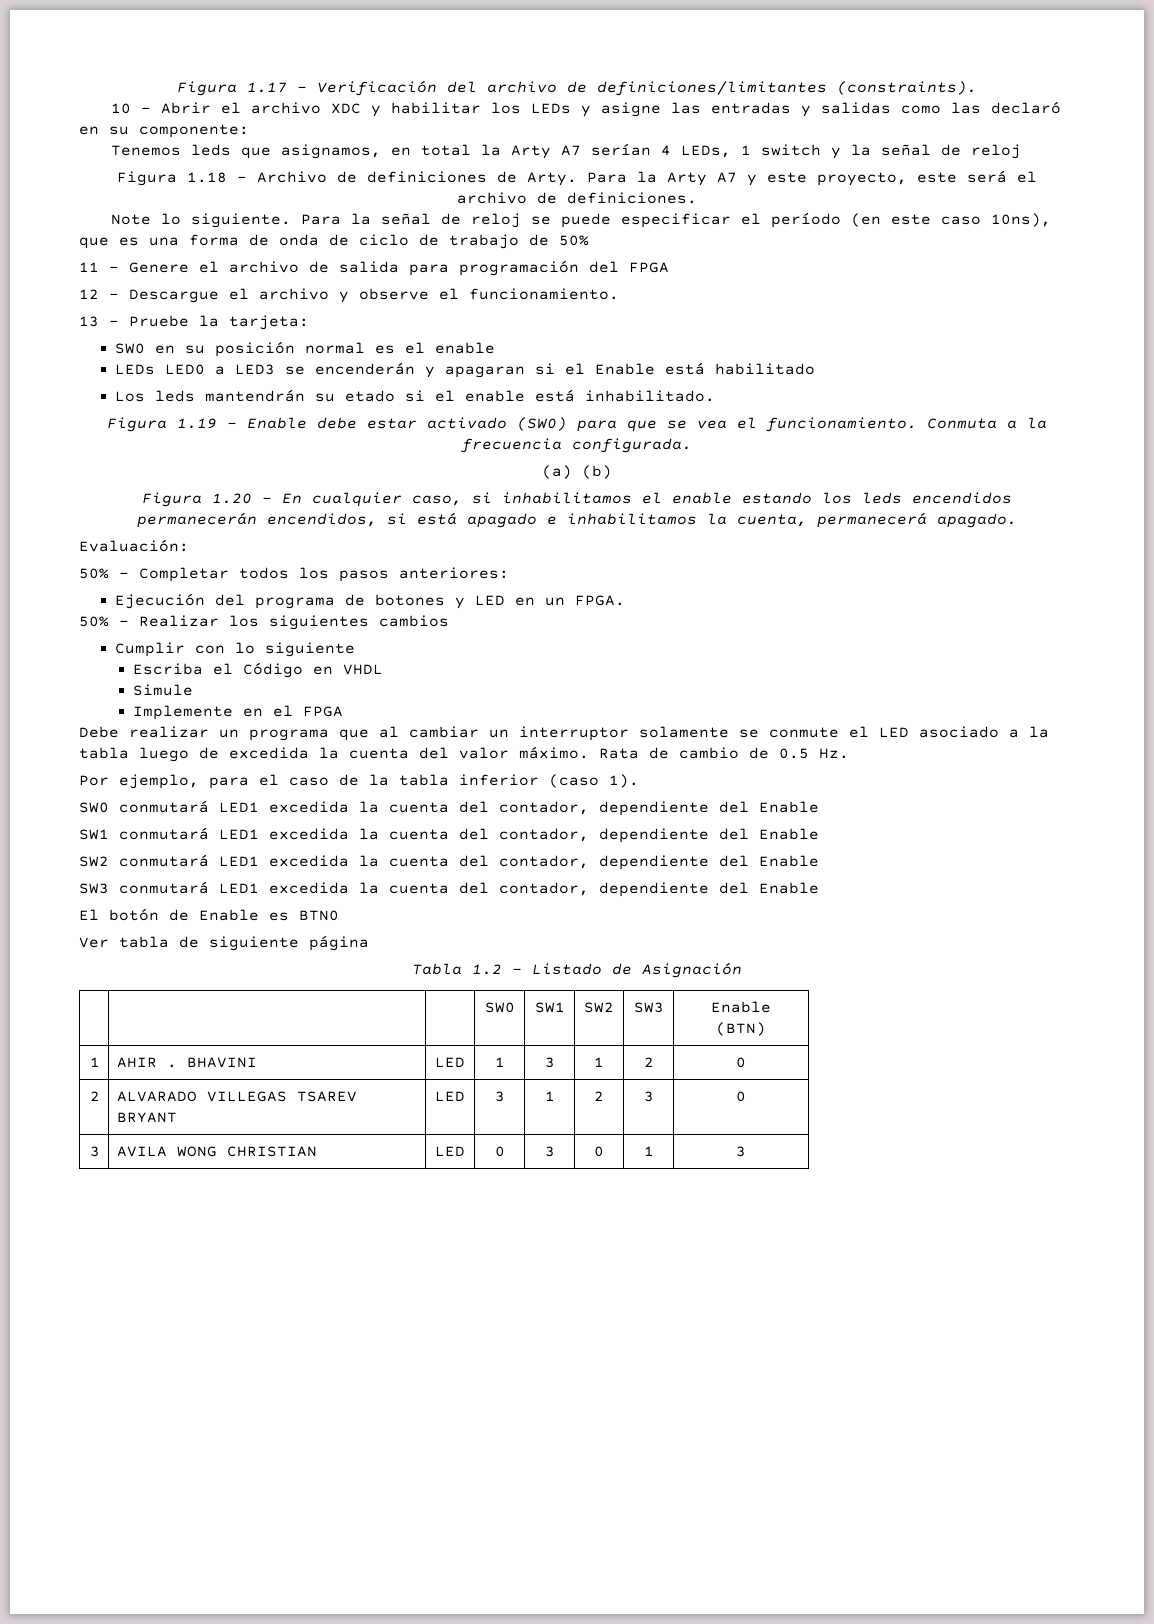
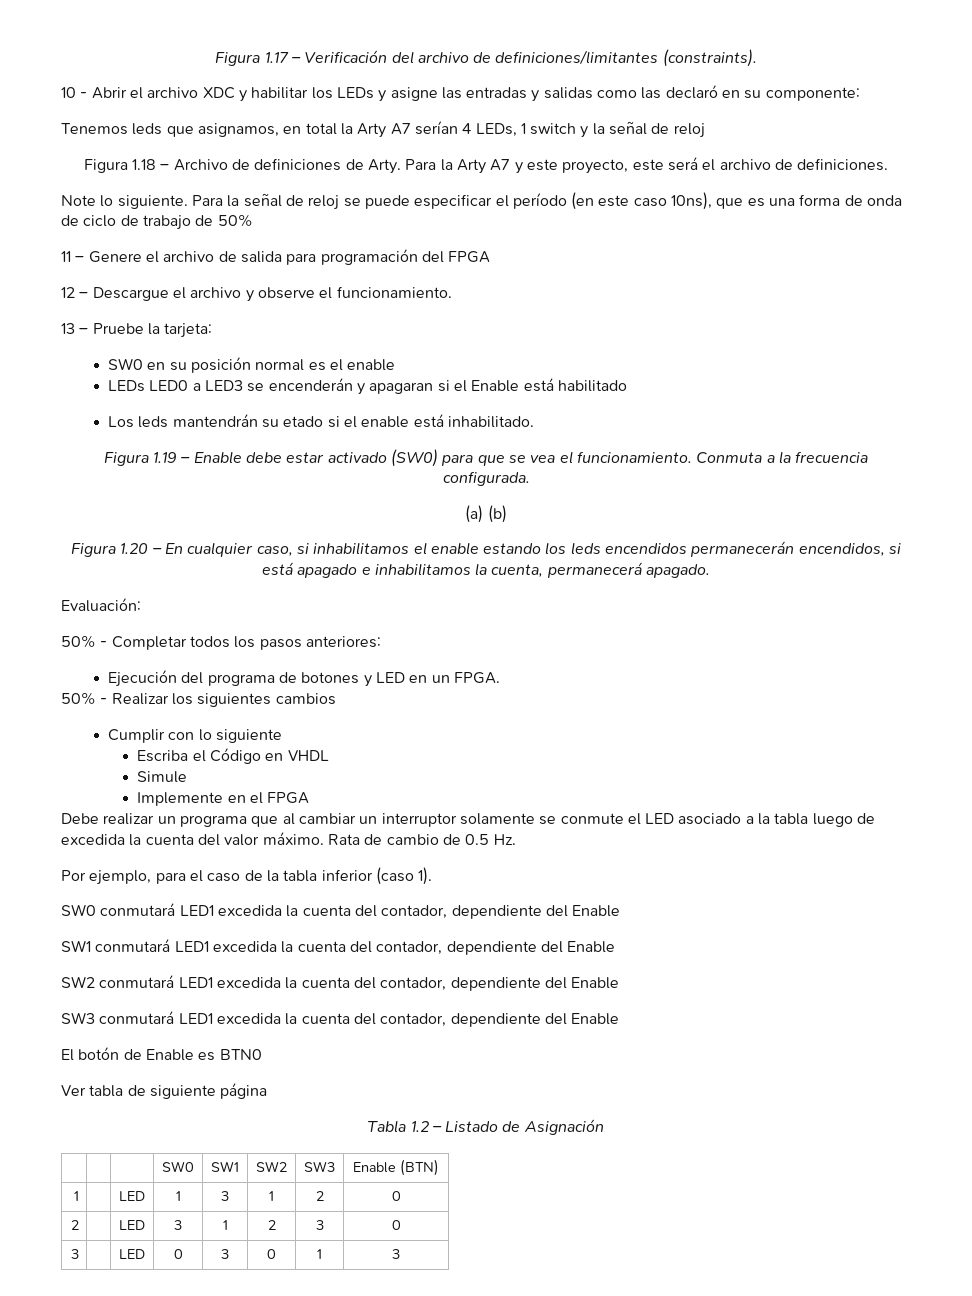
- 1 | AHIR . BHAVINI | LED | 1 | 3 | 1 | 2 | 0
+ 1 | | LED | 1 | 3 | 1 | 2 | 0
- 2 | ALVARADO VILLEGAS TSAREV BRYANT | LED | 3 | 1 | 2 | 3 | 0
+ 2 | | LED | 3 | 1 | 2 | 3 | 0
- 3 | AVILA WONG CHRISTIAN | LED | 0 | 3 | 0 | 1 | 3
+ 3 | | LED | 0 | 3 | 0 | 1 | 3

